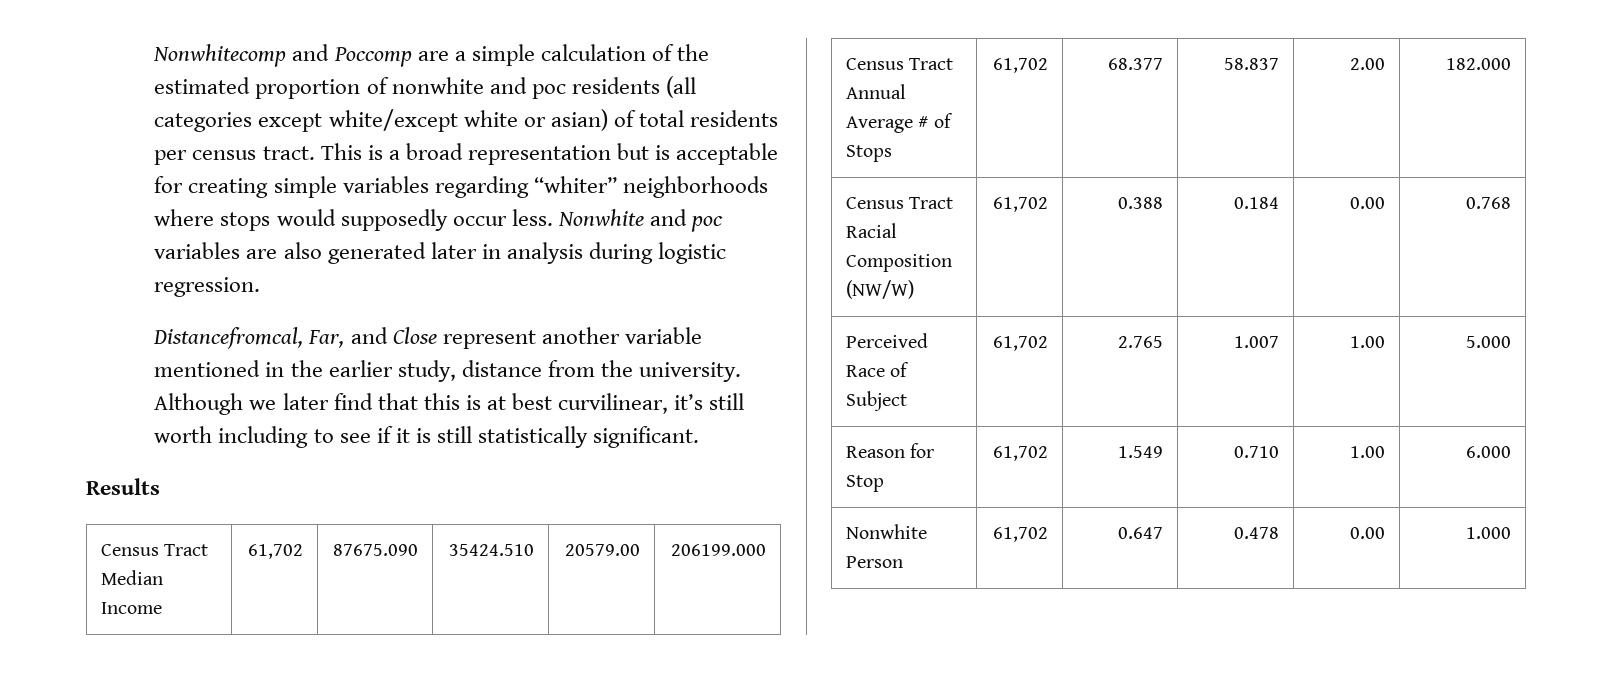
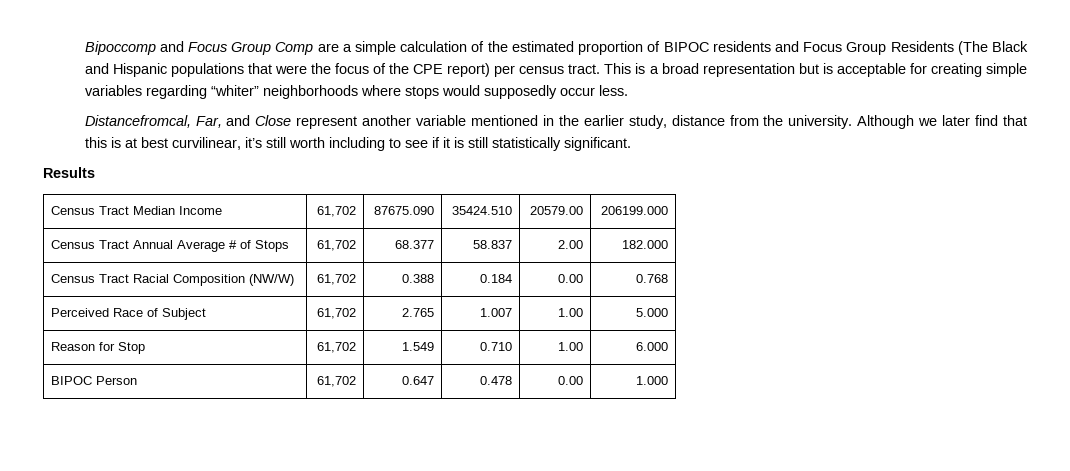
- Nonwhitecomp and Poccomp are a simple calculation of the estimated proportion of nonwhite and poc residents (all categories except white/except white or asian) of total residents per census tract.
+ Bipoccomp and Focus Group Comp are a simple calculation of the estimated proportion of BIPOC residents and Focus Group Residents (The Black and Hispanic populations that were the focus of the CPE report) per census tract.
- Nonwhite and poc variables are also generated later in analysis during logistic regression.
- Nonwhite Person | 61,702 | 0.647 | 0.478 | 0.00 | 1.000
+ BIPOC Person | 61,702 | 0.647 | 0.478 | 0.00 | 1.000

